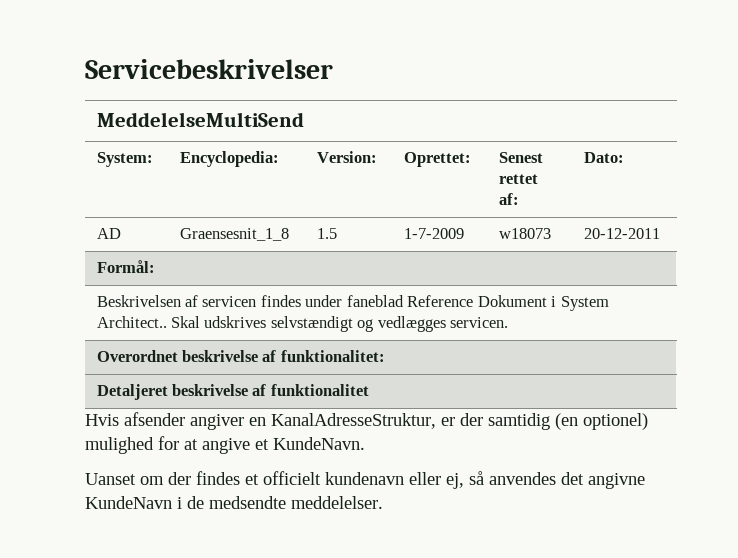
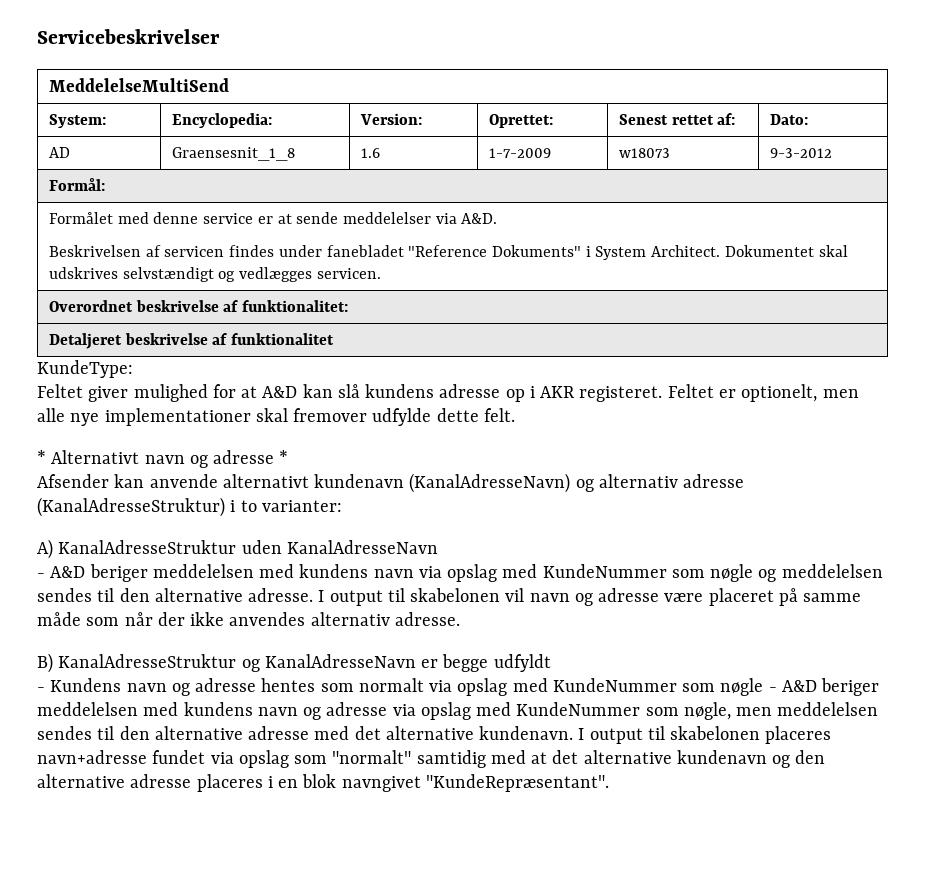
- AD | Graensesnit_1_8 | 1.5 | 1-7-2009 | w18073 | 20-12-2011
+ AD | Graensesnit_1_8 | 1.6 | 1-7-2009 | w18073 | 9-3-2012
- Beskrivelsen af servicen findes under faneblad Reference Dokument i System Architect.. Skal udskrives selvstændigt og vedlægges servicen.
+ Formålet med denne service er at sende meddelelser via A&D.
+ Beskrivelsen af servicen findes under fanebladet "Reference Dokuments" i System Architect. Dokumentet skal udskrives selvstændigt og vedlægges servicen.
- Hvis afsender angiver en KanalAdresseStruktur, er der samtidig (en optionel) mulighed for at angive et KundeNavn.
- Uanset om der findes et officielt kundenavn eller ej, så anvendes det angivne KundeNavn i de medsendte meddelelser.
+ KundeType:
+ Feltet giver mulighed for at A&D kan slå kundens adresse op i AKR registeret. Feltet er optionelt, men alle nye implementationer skal fremover udfylde dette felt.
+ * Alternativt navn og adresse *
+ Afsender kan anvende alternativt kundenavn (KanalAdresseNavn) og alternativ adresse (KanalAdresseStruktur) i to varianter:
+ A) KanalAdresseStruktur uden KanalAdresseNavn
+ - A&D beriger meddelelsen med kundens navn via opslag med KundeNummer som nøgle og meddelelsen sendes til den alternative adresse. I output til skabelonen vil navn og adresse være placeret på samme måde som når der ikke anvendes alternativ adresse.
+ B) KanalAdresseStruktur og KanalAdresseNavn er begge udfyldt
+ - Kundens navn og adresse hentes som normalt via opslag med KundeNummer som nøgle - A&D beriger meddelelsen med kundens navn og adresse via opslag med KundeNummer som nøgle, men meddelelsen sendes til den alternative adresse med det alternative kundenavn. I output til skabelonen placeres navn+adresse fundet via opslag som "normalt" samtidig med at det alternative kundenavn og den alternative adresse placeres i en blok navngivet "KundeRepræsentant".

